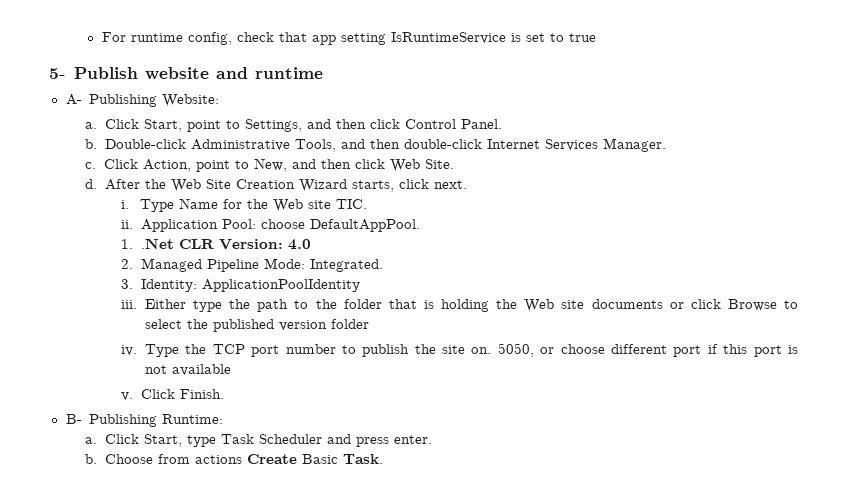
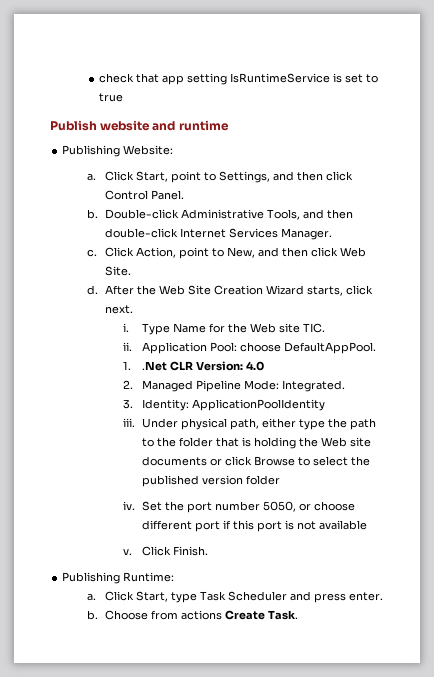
- For runtime config, check that app setting IsRuntimeService is set to true
+ check that app setting IsRuntimeService is set to true
- 5- Publish website and runtime
+ Publish website and runtime
- A- Publishing Website:
+ Publishing Website:
- Either type the path to the folder that is holding the Web site documents or click Browse to select the published version folder
+ Under physical path, either type the path to the folder that is holding the Web site documents or click Browse to select the published version folder
- Type the TCP port number to publish the site on. 5050, or choose different port if this port is not available
+ Set the port number 5050, or choose different port if this port is not available
- B- Publishing Runtime:
+ Publishing Runtime:
- Choose from actions Create Basic Task.
+ Choose from actions Create Task.

